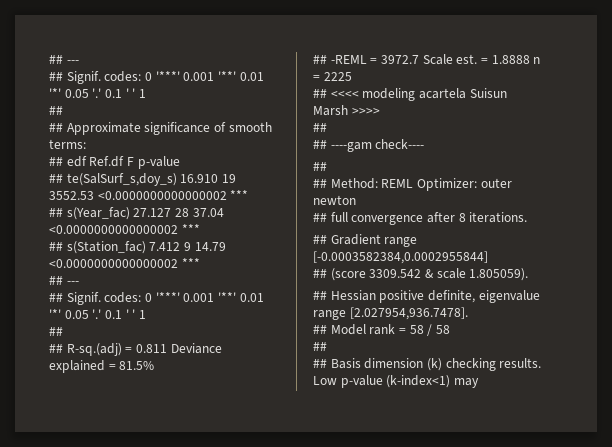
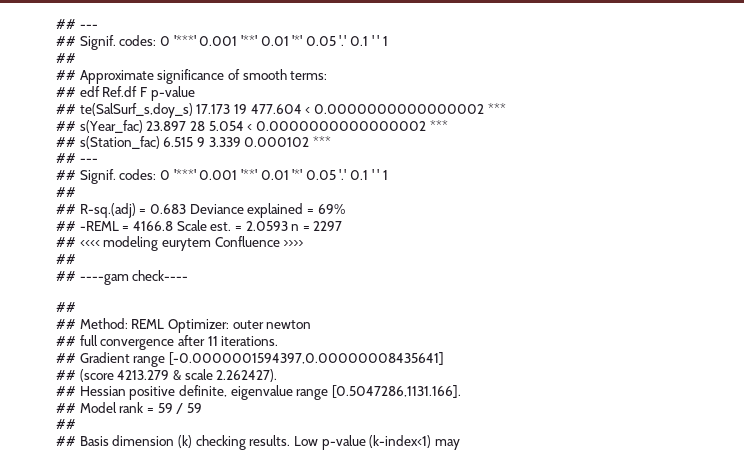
- ## te(SalSurf_s,doy_s) 16.910 19 3552.53 <0.0000000000000002 ***
- ## s(Year_fac) 27.127 28 37.04 <0.0000000000000002 ***
+ ## te(SalSurf_s,doy_s) 17.173 19 477.604 < 0.0000000000000002 ***
+ ## s(Year_fac) 23.897 28 5.054 < 0.0000000000000002 ***
- ## s(Station_fac) 7.412 9 14.79 <0.0000000000000002 ***
+ ## s(Station_fac) 6.515 9 3.339 0.000102 ***
- ## R-sq.(adj) = 0.811 Deviance explained = 81.5%
+ ## R-sq.(adj) = 0.683 Deviance explained = 69%
- ## -REML = 3972.7 Scale est.
+ ## -REML = 4166.8 Scale est.
- = 1.8888 n = 2225
+ = 2.0593 n = 2297
- ## <<<< modeling acartela Suisun Marsh >>>>
+ ## <<<< modeling eurytem Confluence >>>>
- ## full convergence after 8 iterations.
+ ## full convergence after 11 iterations.
- ## Gradient range [-0.0003582384,0.0002955844]
+ ## Gradient range [-0.0000001594397,0.00000008435641]
- ## (score 3309.542 & scale 1.805059).
+ ## (score 4213.279 & scale 2.262427).
- ## Hessian positive definite, eigenvalue range [2.027954,936.7478].
+ ## Hessian positive definite, eigenvalue range [0.5047286,1131.166].
- ## Model rank = 58 / 58
+ ## Model rank = 59 / 59

